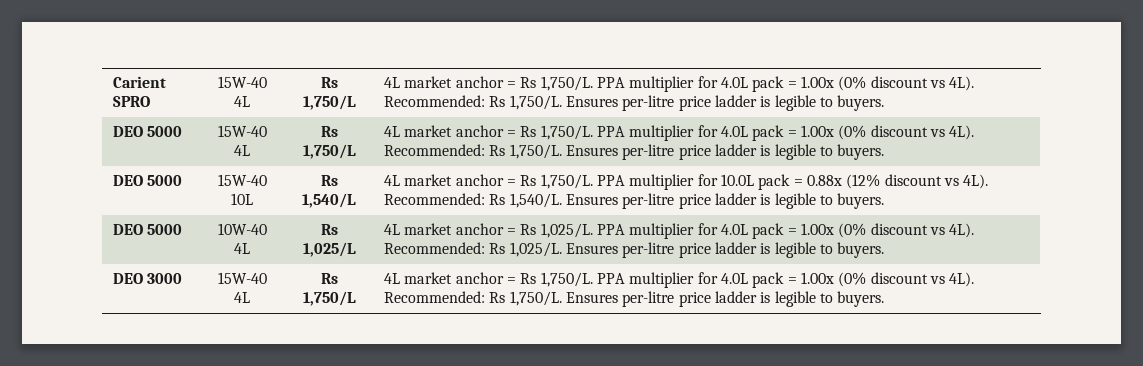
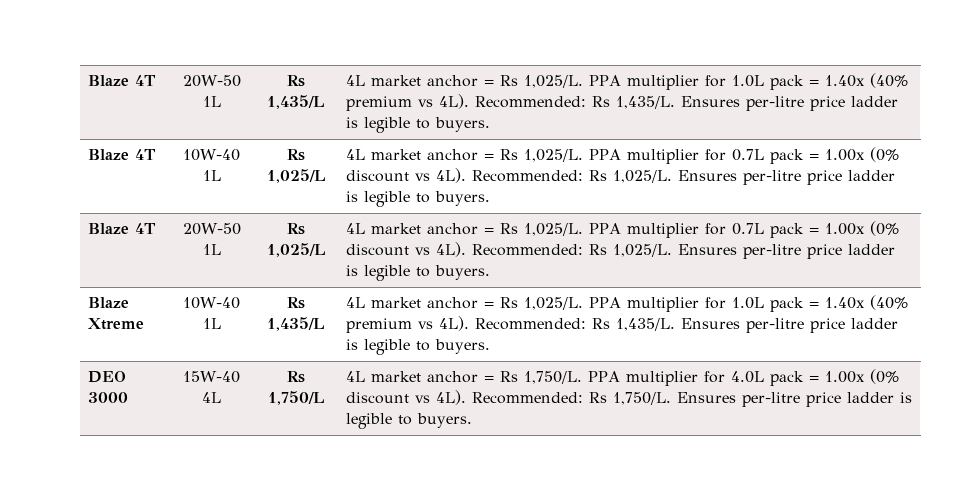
- Carient SPRO | 15W-40 4L | Rs 1,750/L | 4L market anchor = Rs 1,750/L. PPA multiplier for 4.0L pack = 1.00x (0% discount vs 4L). Recommended: Rs 1,750/L. Ensures per-litre price ladder is legible to buyers.
- DEO 5000 | 15W-40 4L | Rs 1,750/L | 4L market anchor = Rs 1,750/L. PPA multiplier for 4.0L pack = 1.00x (0% discount vs 4L). Recommended: Rs 1,750/L. Ensures per-litre price ladder is legible to buyers.
- DEO 5000 | 15W-40 10L | Rs 1,540/L | 4L market anchor = Rs 1,750/L. PPA multiplier for 10.0L pack = 0.88x (12% discount vs 4L). Recommended: Rs 1,540/L. Ensures per-litre price ladder is legible to buyers.
- DEO 5000 | 10W-40 4L | Rs 1,025/L | 4L market anchor = Rs 1,025/L. PPA multiplier for 4.0L pack = 1.00x (0% discount vs 4L). Recommended: Rs 1,025/L. Ensures per-litre price ladder is legible to buyers.
+ Blaze 4T | 20W-50 1L | Rs 1,435/L | 4L market anchor = Rs 1,025/L. PPA multiplier for 1.0L pack = 1.40x (40% premium vs 4L). Recommended: Rs 1,435/L. Ensures per-litre price ladder is legible to buyers.
+ Blaze 4T | 10W-40 1L | Rs 1,025/L | 4L market anchor = Rs 1,025/L. PPA multiplier for 0.7L pack = 1.00x (0% discount vs 4L). Recommended: Rs 1,025/L. Ensures per-litre price ladder is legible to buyers.
+ Blaze 4T | 20W-50 1L | Rs 1,025/L | 4L market anchor = Rs 1,025/L. PPA multiplier for 0.7L pack = 1.00x (0% discount vs 4L). Recommended: Rs 1,025/L. Ensures per-litre price ladder is legible to buyers.
+ Blaze Xtreme | 10W-40 1L | Rs 1,435/L | 4L market anchor = Rs 1,025/L. PPA multiplier for 1.0L pack = 1.40x (40% premium vs 4L). Recommended: Rs 1,435/L. Ensures per-litre price ladder is legible to buyers.

